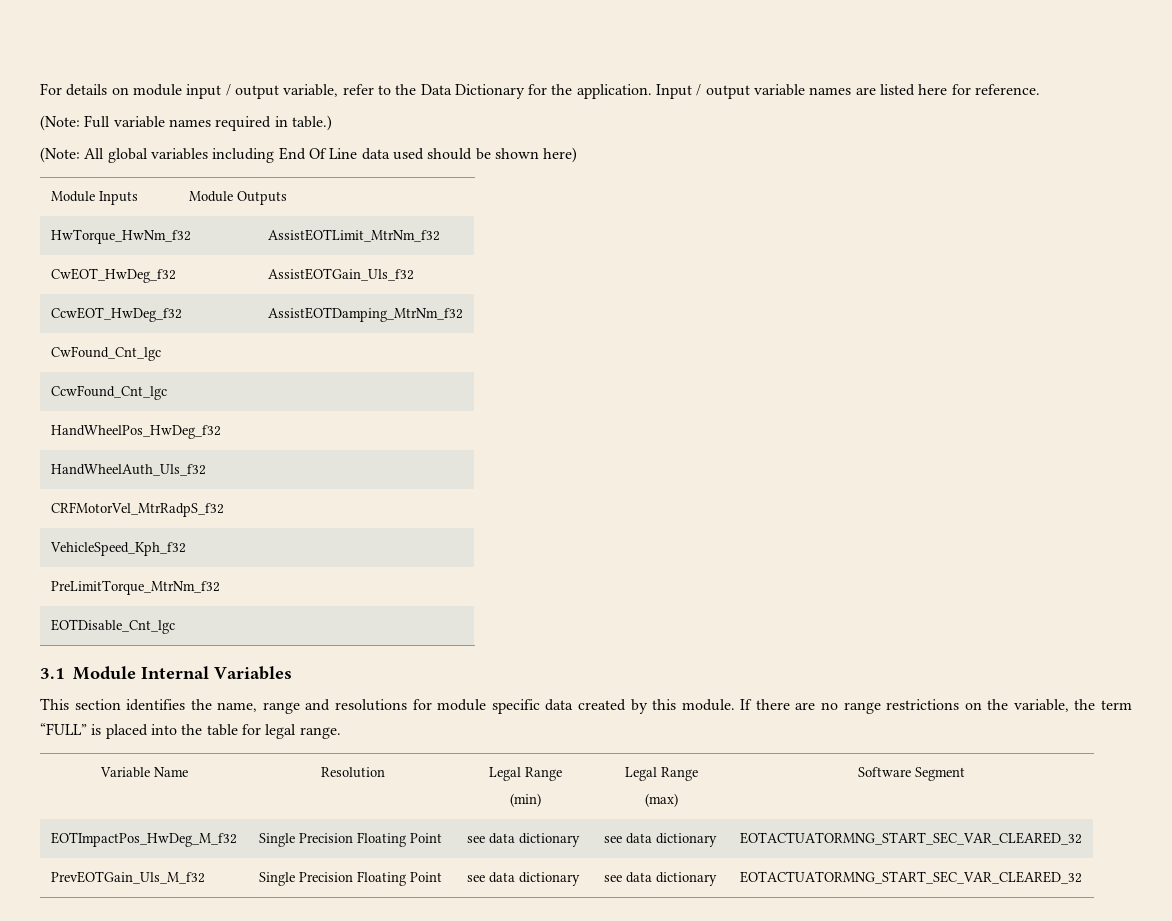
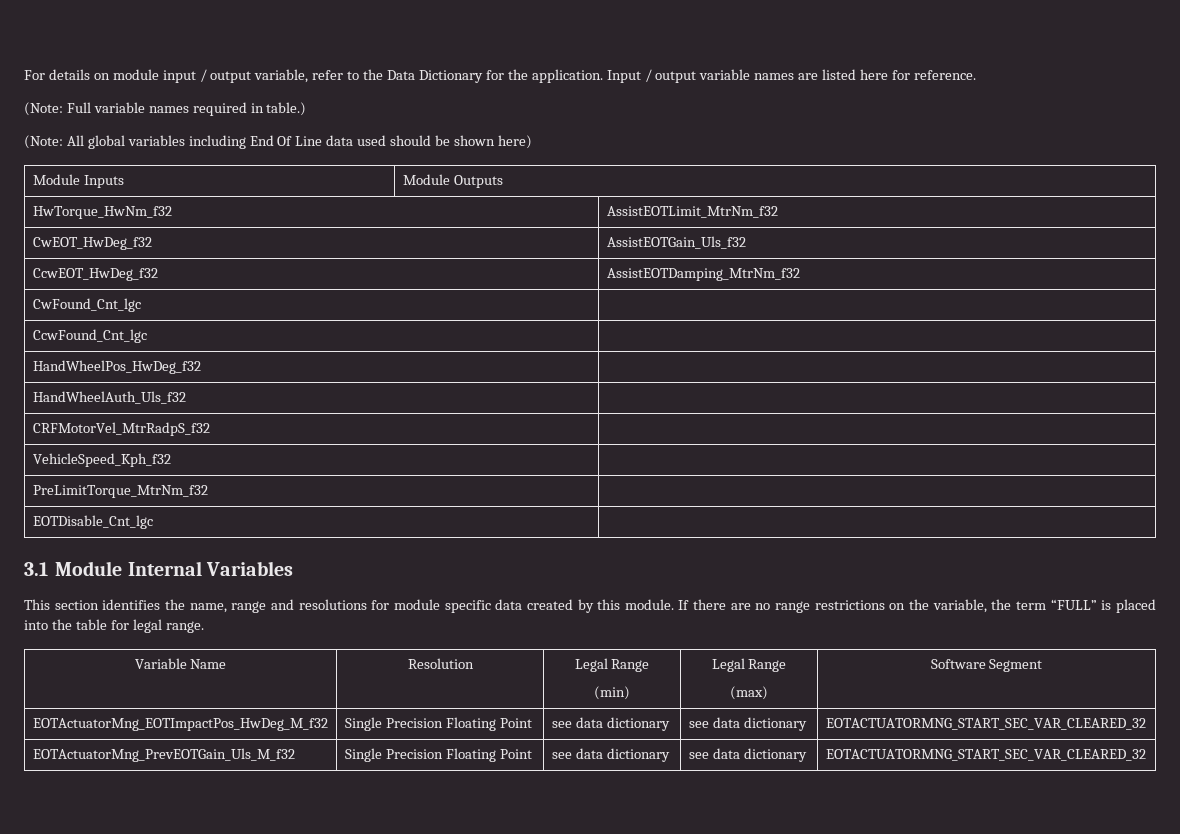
- EOTImpactPos_HwDeg_M_f32 | Single Precision Floating Point | see data dictionary | see data dictionary | EOTACTUATORMNG_START_SEC_VAR_CLEARED_32
+ EOTActuatorMng_EOTImpactPos_HwDeg_M_f32 | Single Precision Floating Point | see data dictionary | see data dictionary | EOTACTUATORMNG_START_SEC_VAR_CLEARED_32
- PrevEOTGain_Uls_M_f32 | Single Precision Floating Point | see data dictionary | see data dictionary | EOTACTUATORMNG_START_SEC_VAR_CLEARED_32
+ EOTActuatorMng_PrevEOTGain_Uls_M_f32 | Single Precision Floating Point | see data dictionary | see data dictionary | EOTACTUATORMNG_START_SEC_VAR_CLEARED_32

